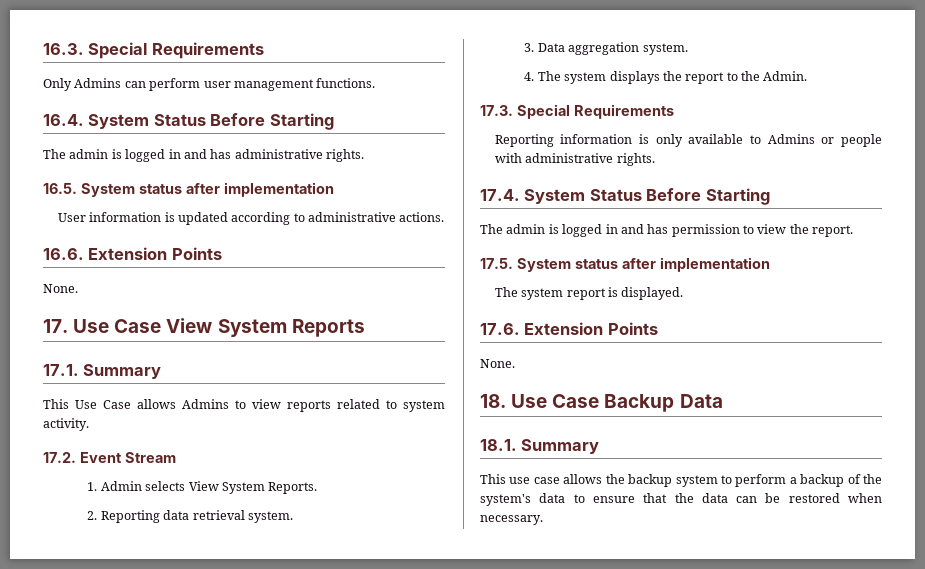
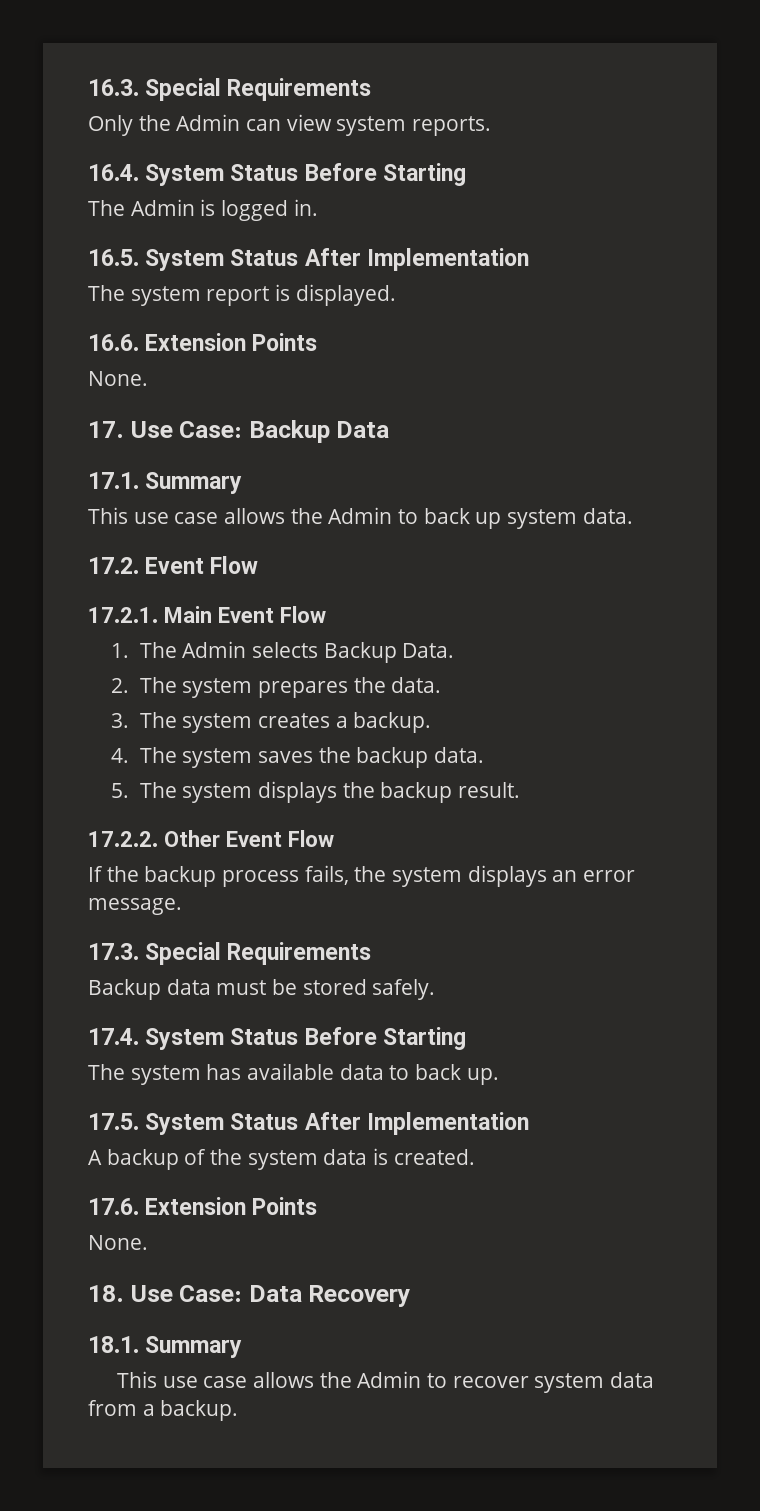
- Only Admins can perform user management functions.
+ Only the Admin can view system reports.
- The admin is logged in and has administrative rights.
- 16.5. System status after implementation
- User information is updated according to administrative actions.
+ The Admin is logged in.
+ 16.5. System Status After Implementation
+ The system report is displayed.
- 17. Use Case View System Reports
+ 17. Use Case: Backup Data
- This Use Case allows Admins to view reports related to system activity.
- 17.2. Event Stream
- 1. Admin selects View System Reports.
- 2. Reporting data retrieval system.
- 3. Data aggregation system.
- 4. The system displays the report to the Admin.
+ This use case allows the Admin to back up system data.
+ 17.2. Event Flow
+ 17.2.1. Main Event Flow
+ 1. The Admin selects Backup Data.
+ 2. The system prepares the data.
+ 3. The system creates a backup.
+ 4. The system saves the backup data.
+ 5. The system displays the backup result.
+ 17.2.2. Other Event Flow
+ If the backup process fails, the system displays an error message.
  17.3. Special Requirements
- Reporting information is only available to Admins or people with administrative rights.
+ Backup data must be stored safely.
- The admin is logged in and has permission to view the report.
- 17.5. System status after implementation
- The system report is displayed.
+ The system has available data to back up.
+ 17.5. System Status After Implementation
+ A backup of the system data is created.
- 18. Use Case Backup Data
+ 18. Use Case: Data Recovery
- This use case allows the backup system to perform a backup of the system's data to ensure that the data can be restored when necessary.
+ This use case allows the Admin to recover system data from a backup.

